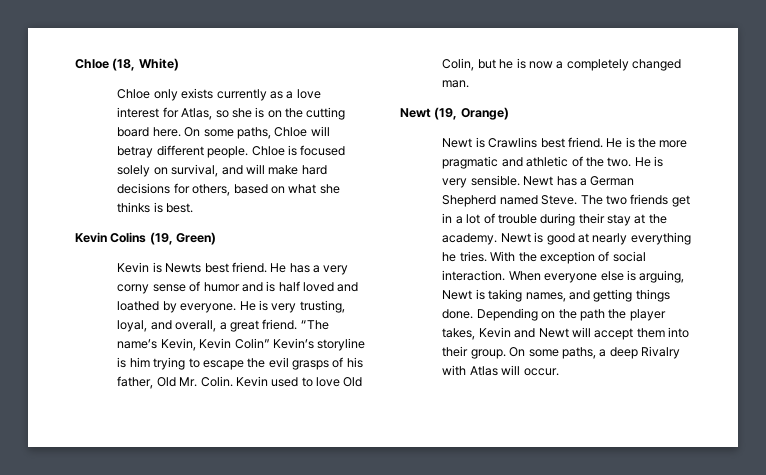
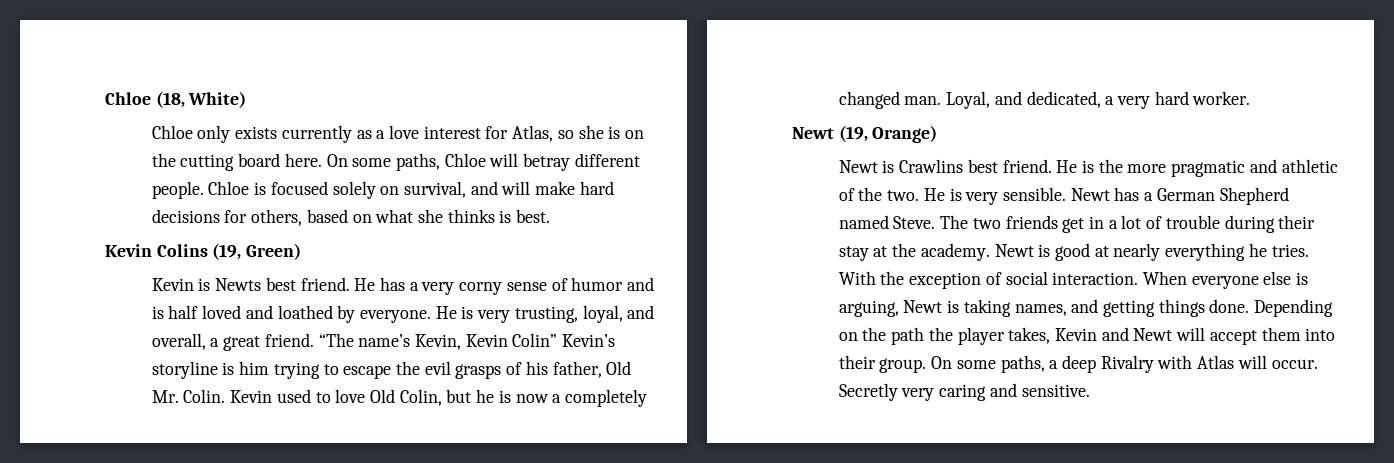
+ Loyal, and dedicated, a very hard worker.
+ Secretly very caring and sensitive.

